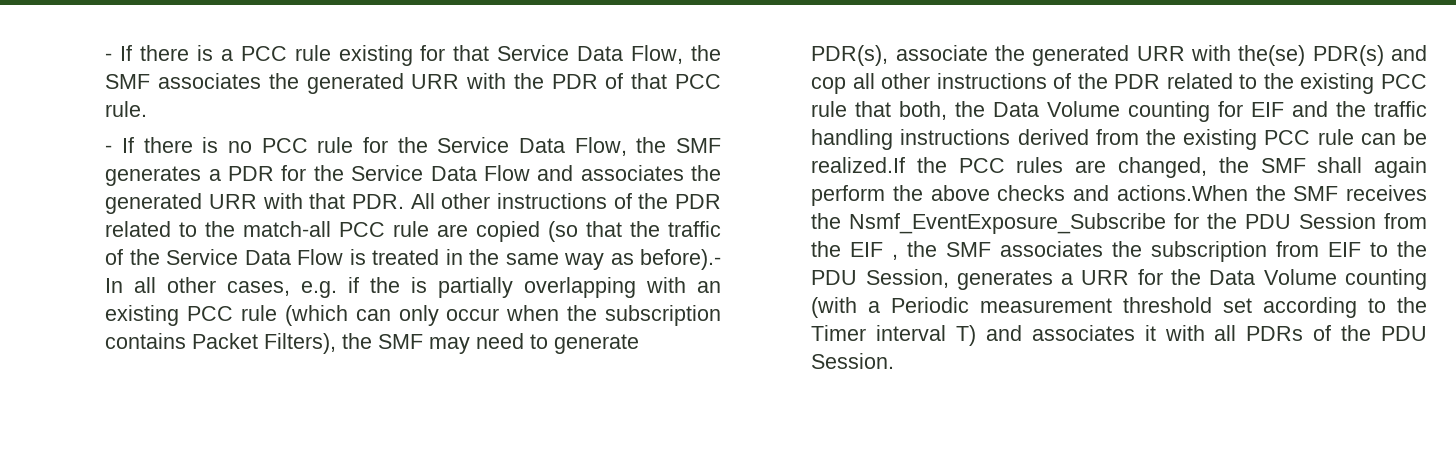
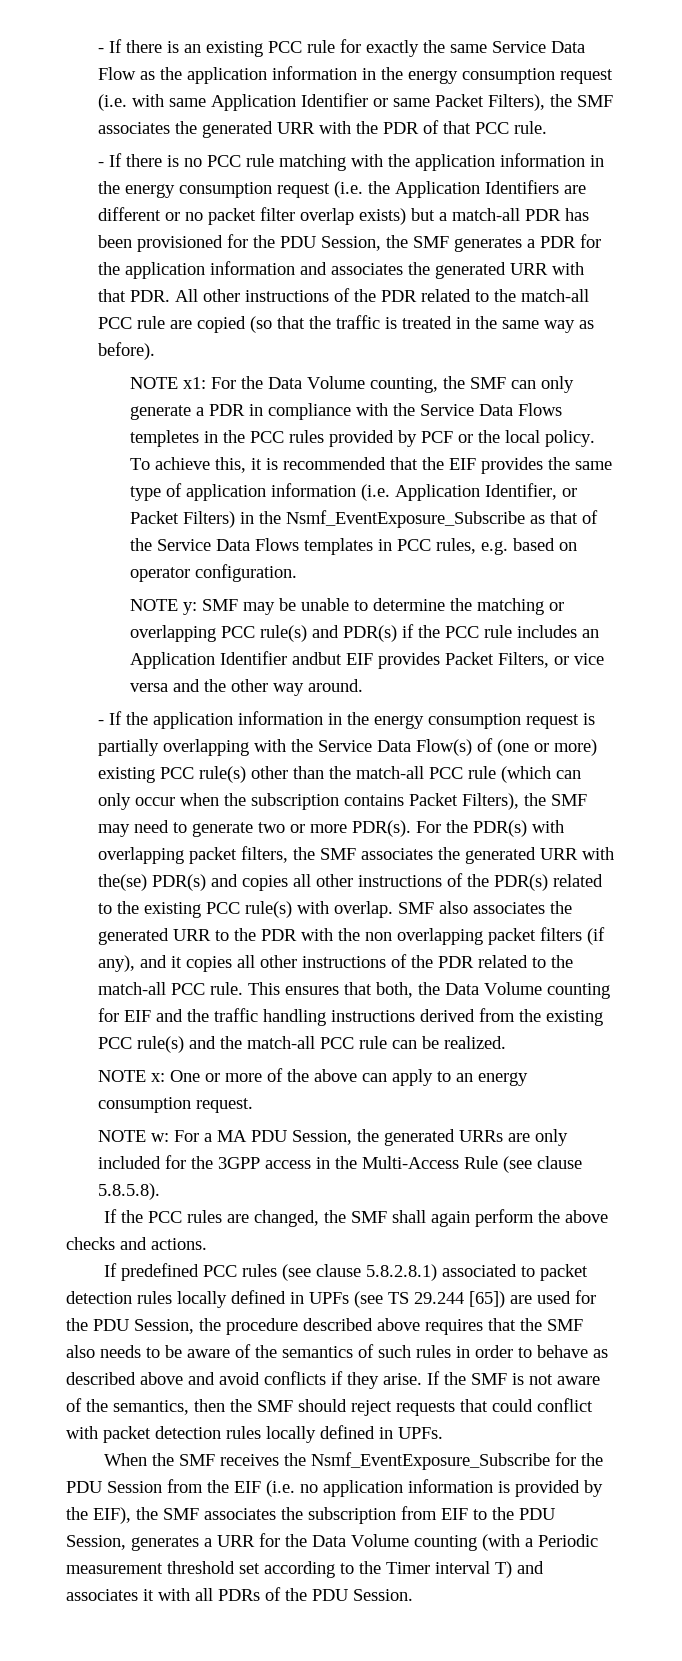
- - If there is a PCC rule existing for that Service Data Flow, the SMF associates the generated URR with the PDR of that PCC rule.
+ - If there is an existing PCC rule for exactly the same Service Data Flow as the application information in the energy consumption request (i.e. with same Application Identifier or same Packet Filters), the SMF associates the generated URR with the PDR of that PCC rule.
- - If there is no PCC rule for the Service Data Flow, the SMF generates a PDR for the Service Data Flow and associates the generated URR with that PDR. All other instructions of the PDR related to the match-all PCC rule are copied (so that the traffic of the Service Data Flow is treated in the same way as before).- In all other cases, e.g. if the is partially overlapping with an existing PCC rule (which can only occur when the subscription contains Packet Filters), the SMF may need to generate PDR(s), associate the generated URR with the(se) PDR(s) and cop all other instructions of the PDR related to the existing PCC rule that both, the Data Volume counting for EIF and the traffic handling instructions derived from the existing PCC rule can be realized.If the PCC rules are changed, the SMF shall again perform the above checks and actions.When the SMF receives the Nsmf_EventExposure_Subscribe for the PDU Session from the EIF , the SMF associates the subscription from EIF to the PDU Session, generates a URR for the Data Volume counting (with a Periodic measurement threshold set according to the Timer interval T) and associates it with all PDRs of the PDU Session.
+ - If there is no PCC rule matching with the application information in the energy consumption request (i.e. the Application Identifiers are different or no packet filter overlap exists) but a match-all PDR has been provisioned for the PDU Session, the SMF generates a PDR for the application information and associates the generated URR with that PDR. All other instructions of the PDR related to the match-all PCC rule are copied (so that the traffic is treated in the same way as before).
+ NOTE x1: For the Data Volume counting, the SMF can only generate a PDR in compliance with the Service Data Flows templetes in the PCC rules provided by PCF or the local policy. To achieve this, it is recommended that the EIF provides the same type of application information (i.e. Application Identifier, or Packet Filters) in the Nsmf_EventExposure_Subscribe as that of the Service Data Flows templates in PCC rules, e.g. based on operator configuration.
+ NOTE y: SMF may be unable to determine the matching or overlapping PCC rule(s) and PDR(s) if the PCC rule includes an Application Identifier andbut EIF provides Packet Filters, or vice versa and the other way around.
+ - If the application information in the energy consumption request is partially overlapping with the Service Data Flow(s) of (one or more) existing PCC rule(s) other than the match-all PCC rule (which can only occur when the subscription contains Packet Filters), the SMF may need to generate two or more PDR(s). For the PDR(s) with overlapping packet filters, the SMF associates the generated URR with the(se) PDR(s) and copies all other instructions of the PDR(s) related to the existing PCC rule(s) with overlap. SMF also associates the generated URR to the PDR with the non overlapping packet filters (if any), and it copies all other instructions of the PDR related to the match-all PCC rule. This ensures that both, the Data Volume counting for EIF and the traffic handling instructions derived from the existing PCC rule(s) and the match-all PCC rule can be realized.
+ NOTE x: One or more of the above can apply to an energy consumption request.
+ NOTE w: For a MA PDU Session, the generated URRs are only included for the 3GPP access in the Multi-Access Rule (see clause 5.8.5.8).
+ If the PCC rules are changed, the SMF shall again perform the above checks and actions.
+ If predefined PCC rules (see clause 5.8.2.8.1) associated to packet detection rules locally defined in UPFs (see TS 29.244 [65]) are used for the PDU Session, the procedure described above requires that the SMF also needs to be aware of the semantics of such rules in order to behave as described above and avoid conflicts if they arise. If the SMF is not aware of the semantics, then the SMF should reject requests that could conflict with packet detection rules locally defined in UPFs.
+ When the SMF receives the Nsmf_EventExposure_Subscribe for the PDU Session from the EIF (i.e. no application information is provided by the EIF), the SMF associates the subscription from EIF to the PDU Session, generates a URR for the Data Volume counting (with a Periodic measurement threshold set according to the Timer interval T) and associates it with all PDRs of the PDU Session.

